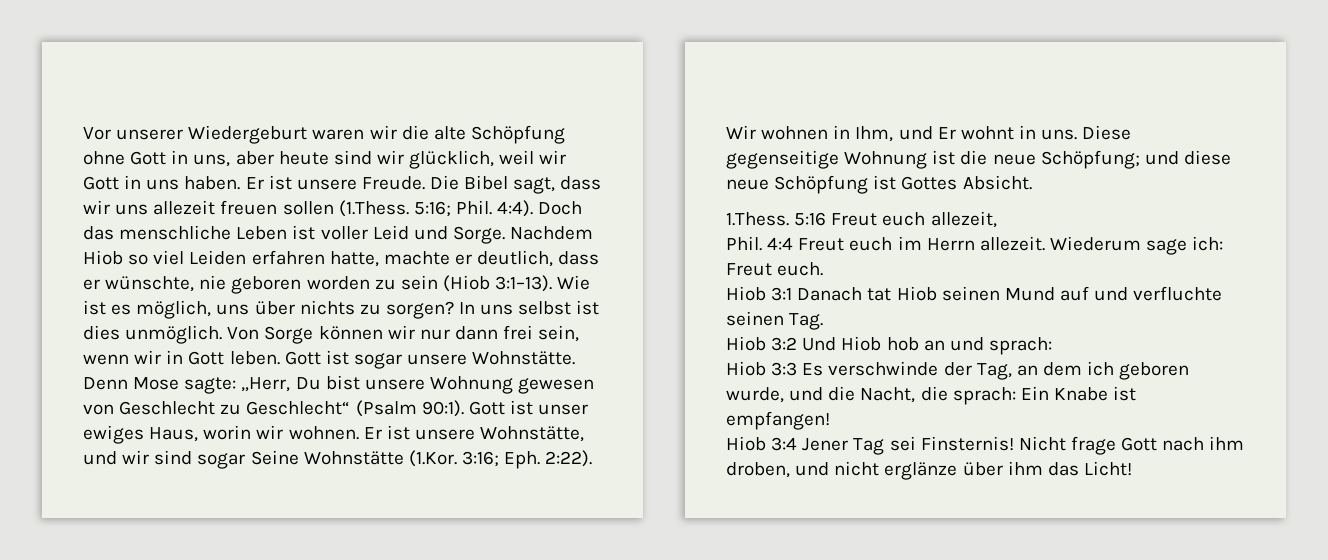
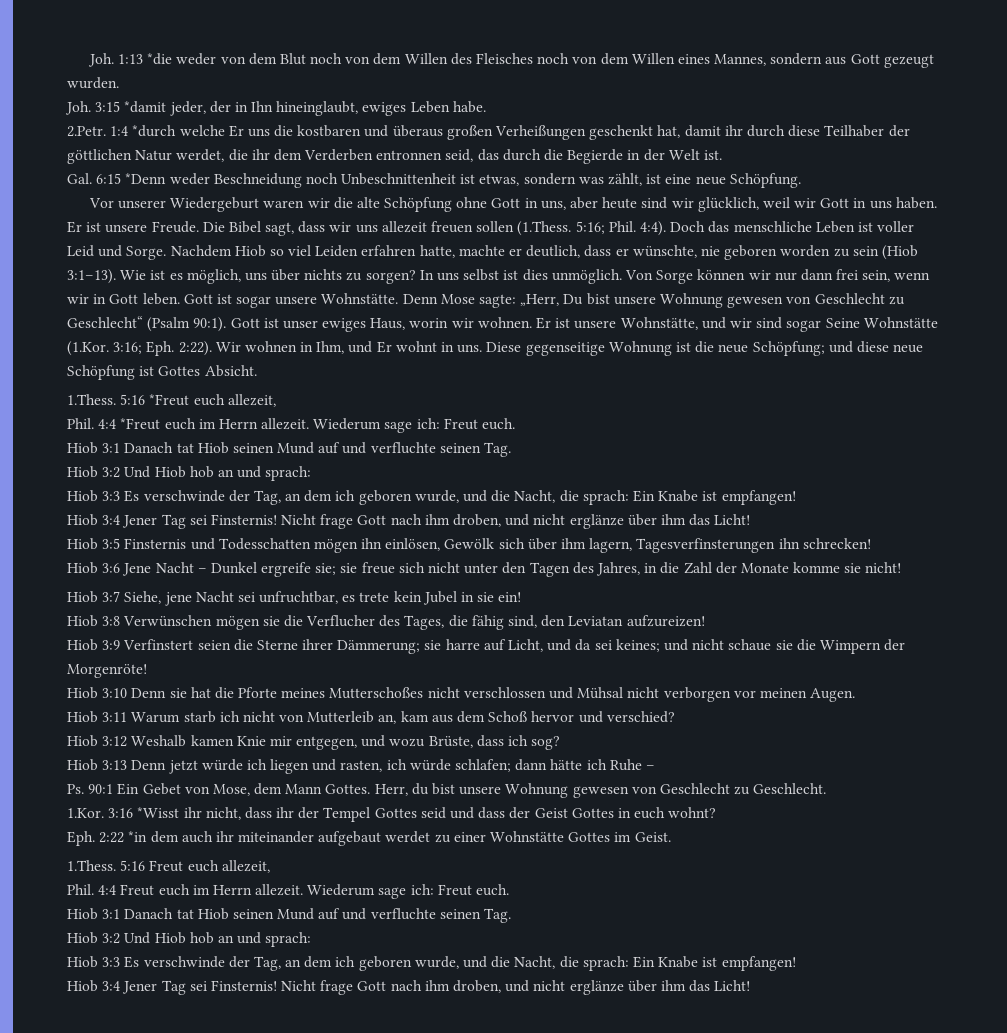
+ Joh. 1:13 *die weder von dem Blut noch von dem Willen des Fleisches noch von dem Willen eines Mannes, sondern aus Gott gezeugt wurden.
+ Joh. 3:15 *damit jeder, der in Ihn hineinglaubt, ewiges Leben habe.
+ 2.Petr. 1:4 *durch welche Er uns die kostbaren und überaus großen Verheißungen geschenkt hat, damit ihr durch diese Teilhaber der göttlichen Natur werdet, die ihr dem Verderben entronnen seid, das durch die Begierde in der Welt ist.
+ Gal. 6:15 *Denn weder Beschneidung noch Unbeschnittenheit ist etwas, sondern was zählt, ist eine neue Schöpfung.
+ 1.Thess. 5:16 *Freut euch allezeit,
+ Phil. 4:4 *Freut euch im Herrn allezeit. Wiederum sage ich: Freut euch.
+ Hiob 3:1 Danach tat Hiob seinen Mund auf und verfluchte seinen Tag.
+ Hiob 3:2 Und Hiob hob an und sprach:
+ Hiob 3:3 Es verschwinde der Tag, an dem ich geboren wurde, und die Nacht, die sprach: Ein Knabe ist empfangen!
+ Hiob 3:4 Jener Tag sei Finsternis! Nicht frage Gott nach ihm droben, und nicht erglänze über ihm das Licht!
+ Hiob 3:5 Finsternis und Todesschatten mögen ihn einlösen, Gewölk sich über ihm lagern, Tagesverfinsterungen ihn schrecken!
+ Hiob 3:6 Jene Nacht – Dunkel ergreife sie; sie freue sich nicht unter den Tagen des Jahres, in die Zahl der Monate komme sie nicht!
+ Hiob 3:7 Siehe, jene Nacht sei unfruchtbar, es trete kein Jubel in sie ein!
+ Hiob 3:8 Verwünschen mögen sie die Verflucher des Tages, die fähig sind, den Leviatan aufzureizen!
+ Hiob 3:9 Verfinstert seien die Sterne ihrer Dämmerung; sie harre auf Licht, und da sei keines; und nicht schaue sie die Wimpern der Morgenröte!
+ Hiob 3:10 Denn sie hat die Pforte meines Mutterschoßes nicht verschlossen und Mühsal nicht verborgen vor meinen Augen.
+ Hiob 3:11 Warum starb ich nicht von Mutterleib an, kam aus dem Schoß hervor und verschied?
+ Hiob 3:12 Weshalb kamen Knie mir entgegen, und wozu Brüste, dass ich sog?
+ Hiob 3:13 Denn jetzt würde ich liegen und rasten, ich würde schlafen; dann hätte ich Ruhe –
+ Ps. 90:1 Ein Gebet von Mose, dem Mann Gottes. Herr, du bist unsere Wohnung gewesen von Geschlecht zu Geschlecht.
+ 1.Kor. 3:16 *Wisst ihr nicht, dass ihr der Tempel Gottes seid und dass der Geist Gottes in euch wohnt?
+ Eph. 2:22 *in dem auch ihr miteinander aufgebaut werdet zu einer Wohnstätte Gottes im Geist.

